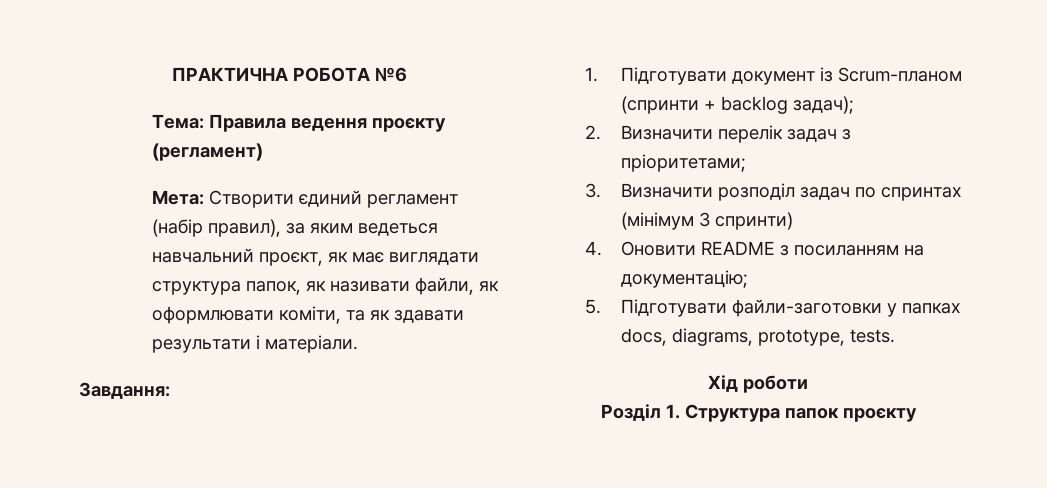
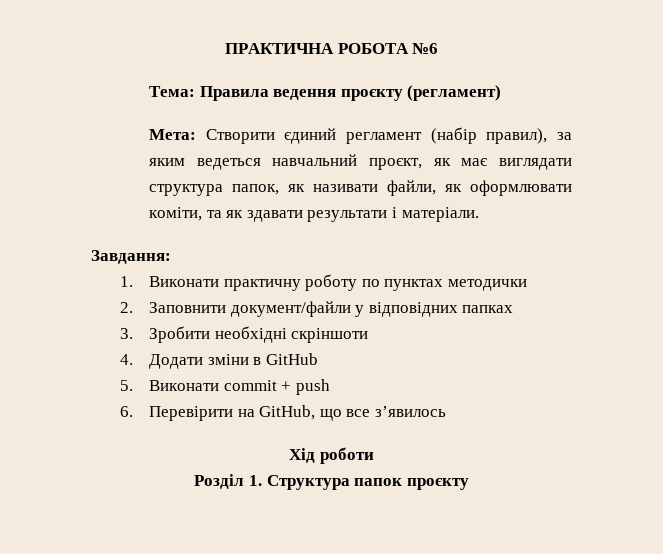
- 1. Підготувати документ із Scrum-планом (спринти + backlog задач);
- 2. Визначити перелік задач з пріоритетами;
- 3. Визначити розподіл задач по спринтах (мінімум 3 спринти)
- 4. Оновити README з посиланням на документацію;
- 5. Підготувати файли-заготовки у папках docs, diagrams, prototype, tests.
+ 1. Виконати практичну роботу по пунктах методички
+ 2. Заповнити документ/файли у відповідних папках
+ 3. Зробити необхідні скріншоти
+ 4. Додати зміни в GitHub
+ 5. Виконати commit + push
+ 6. Перевірити на GitHub, що все з’явилось

